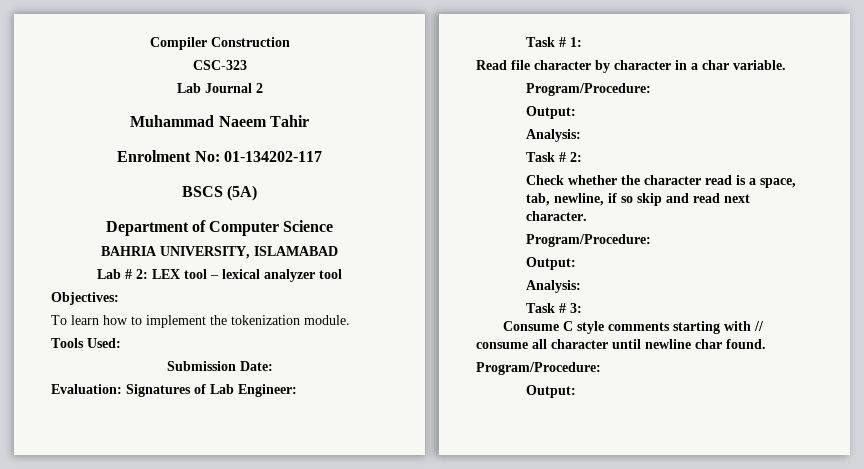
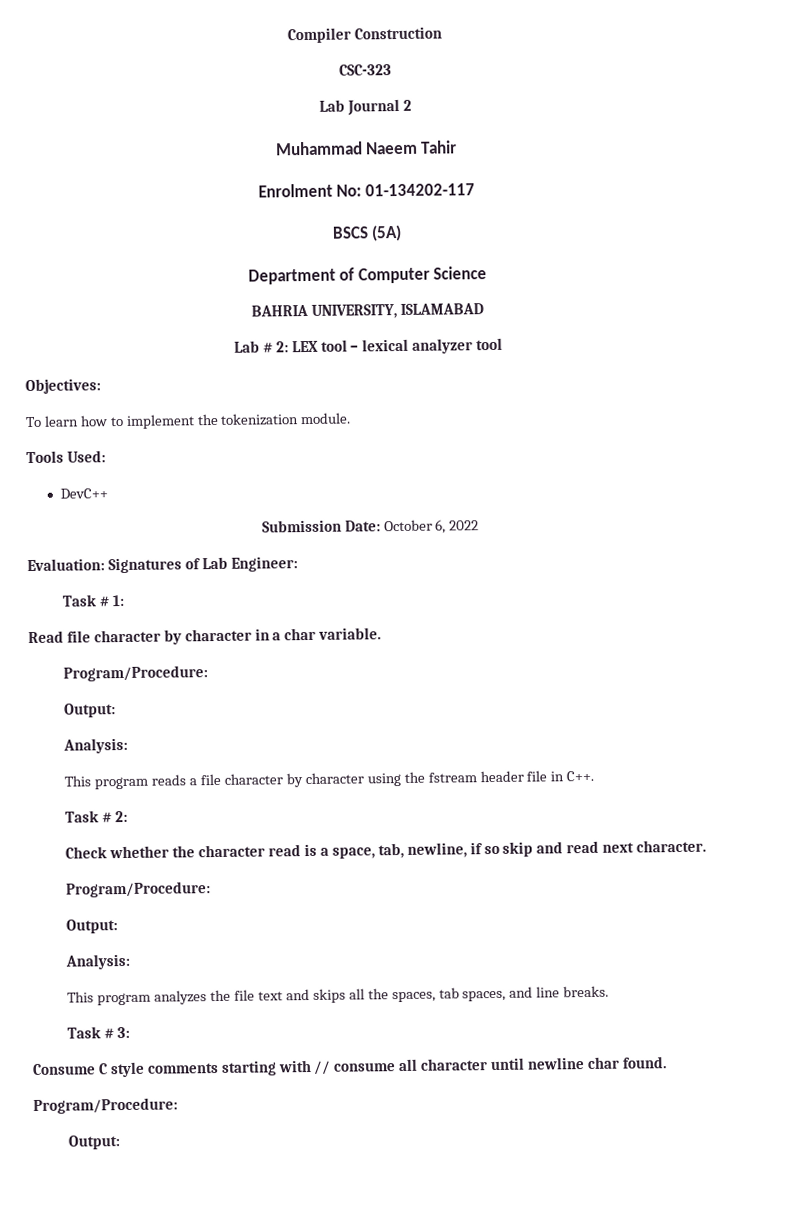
+ DevC++
- Submission Date:
+ Submission Date: October 6, 2022
+ This program reads a file character by character using the fstream header file in C++.
+ This program analyzes the file text and skips all the spaces, tab spaces, and line breaks.

